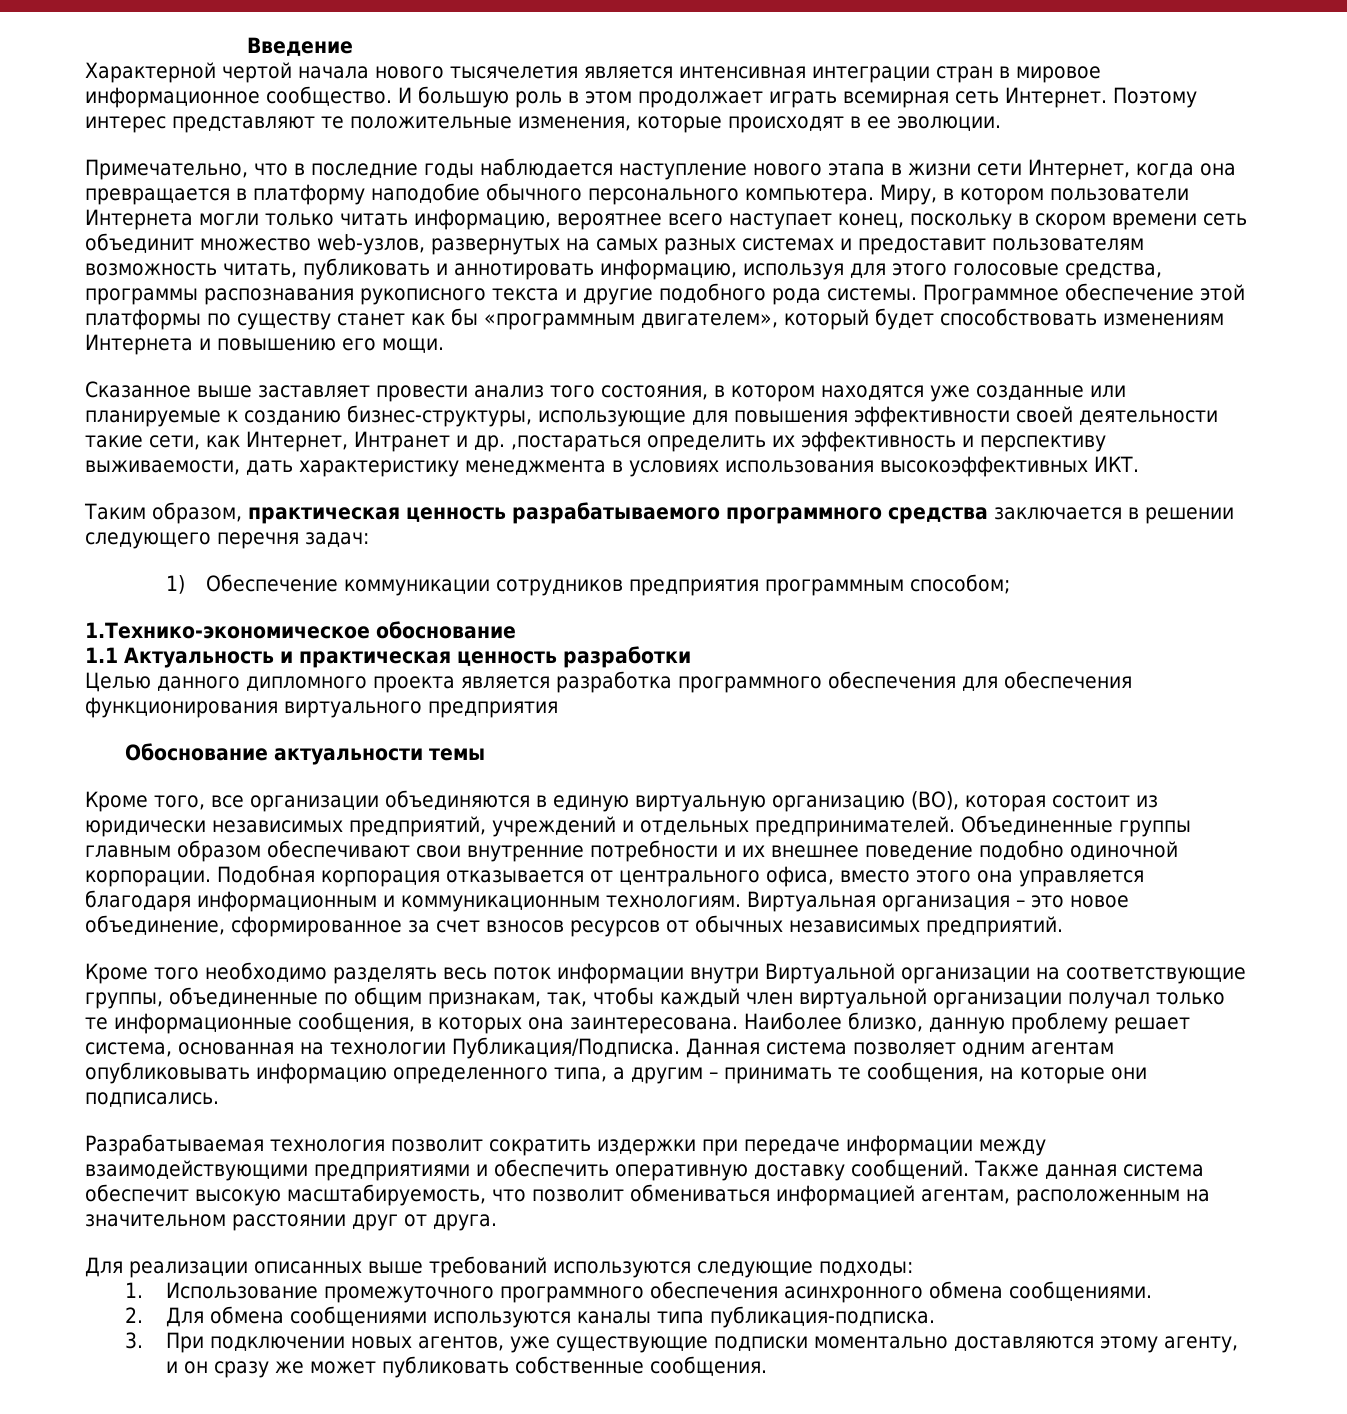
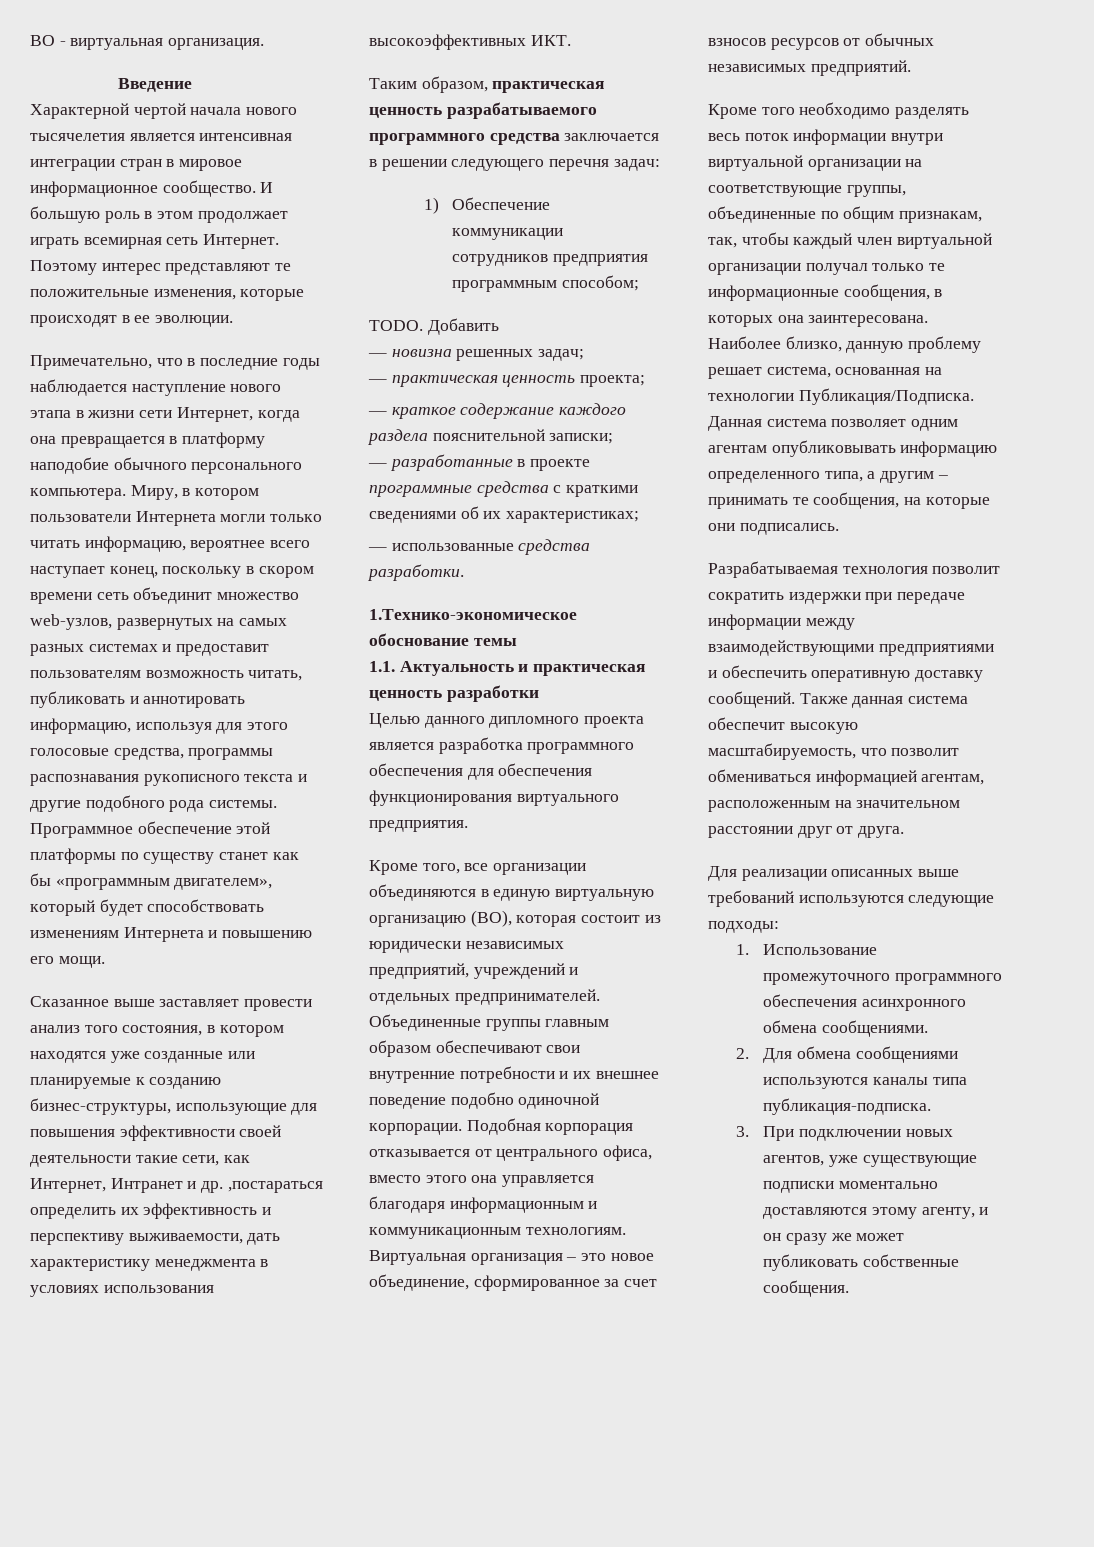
+ ВО - виртуальная организация.
+ TODO. Добавить
+ — новизна решенных задач;
+ — практическая ценность проекта;
+ — краткое содержание каждого раздела пояснительной записки;
+ — разработанные в проекте программные средства с краткими сведениями об их характеристиках;
+ — использованные средства разработки.
- 1.Технико-экономическое обоснование
- 1.1 Актуальность и практическая ценность разработки
+ 1.Технико-экономическое обоснование темы
+ 1.1. Актуальность и практическая ценность разработки
- Целью данного дипломного проекта является разработка программного обеспечения для обеспечения функционирования виртуального предприятия
- Обоснование актуальности темы
+ Целью данного дипломного проекта является разработка программного обеспечения для обеспечения функционирования виртуального предприятия.
- Кроме того необходимо разделять весь поток информации внутри Виртуальной организации на соответствующие группы, объединенные по общим признакам, так, чтобы каждый член виртуальной организации получал только те информационные сообщения, в которых она заинтересована.
+ Кроме того необходимо разделять весь поток информации внутри виртуальной организации на соответствующие группы, объединенные по общим признакам, так, чтобы каждый член виртуальной организации получал только те информационные сообщения, в которых она заинтересована.

